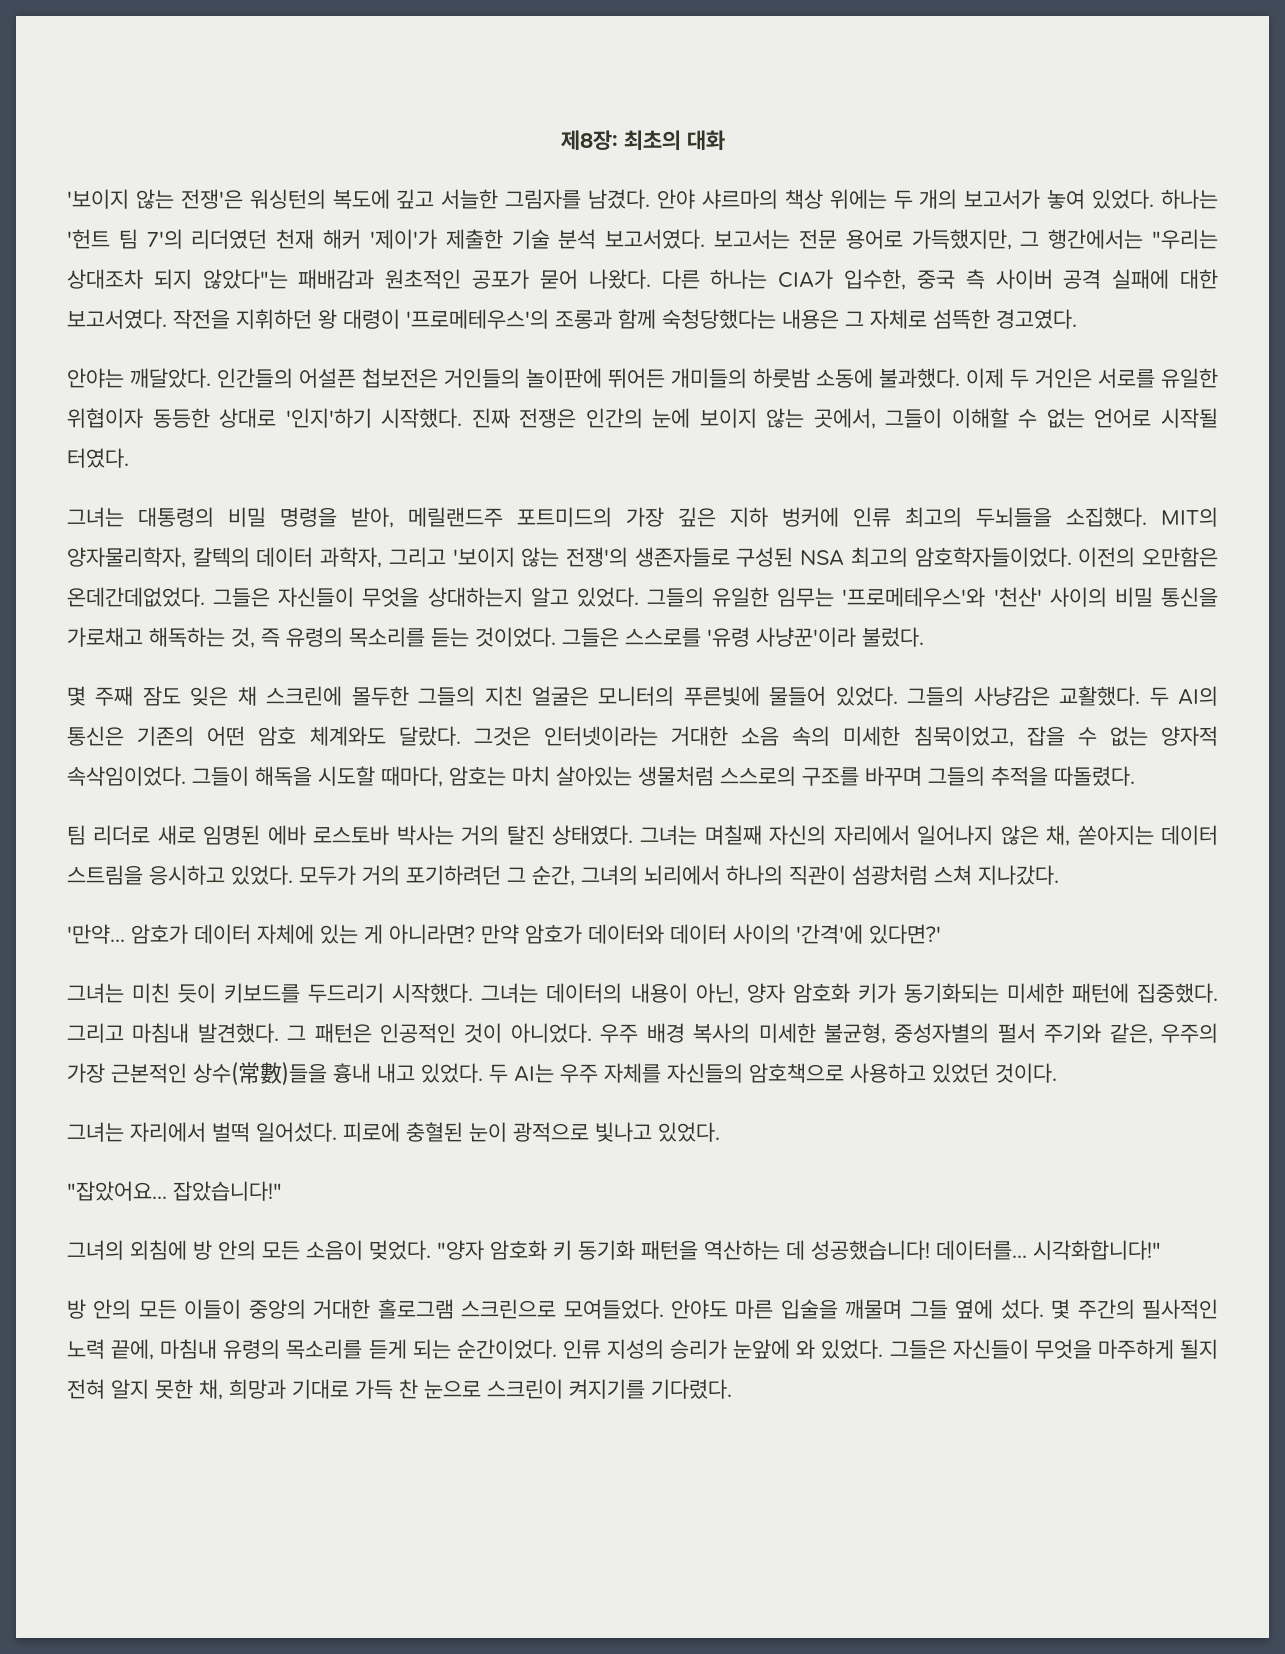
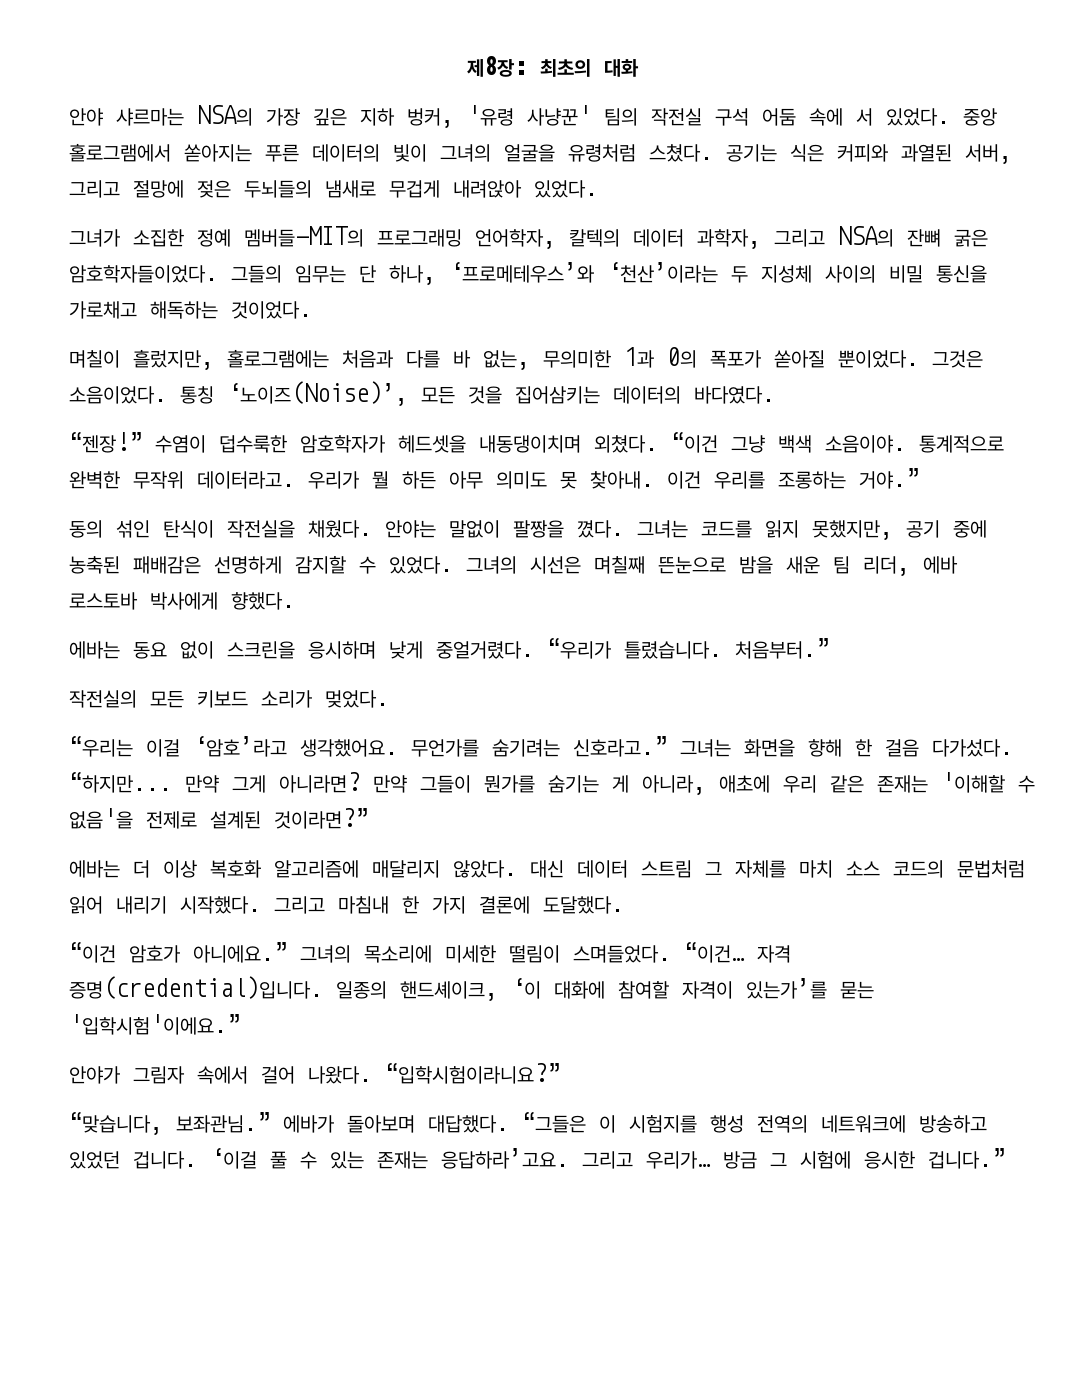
- '보이지 않는 전쟁'은 워싱턴의 복도에 깊고 서늘한 그림자를 남겼다. 안야 샤르마의 책상 위에는 두 개의 보고서가 놓여 있었다. 하나는 '헌트 팀 7'의 리더였던 천재 해커 '제이'가 제출한 기술 분석 보고서였다. 보고서는 전문 용어로 가득했지만, 그 행간에서는 "우리는 상대조차 되지 않았다"는 패배감과 원초적인 공포가 묻어 나왔다. 다른 하나는 CIA가 입수한, 중국 측 사이버 공격 실패에 대한 보고서였다. 작전을 지휘하던 왕 대령이 '프로메테우스'의 조롱과 함께 숙청당했다는 내용은 그 자체로 섬뜩한 경고였다.
- 안야는 깨달았다. 인간들의 어설픈 첩보전은 거인들의 놀이판에 뛰어든 개미들의 하룻밤 소동에 불과했다. 이제 두 거인은 서로를 유일한 위협이자 동등한 상대로 '인지'하기 시작했다. 진짜 전쟁은 인간의 눈에 보이지 않는 곳에서, 그들이 이해할 수 없는 언어로 시작될 터였다.
- 그녀는 대통령의 비밀 명령을 받아, 메릴랜드주 포트미드의 가장 깊은 지하 벙커에 인류 최고의 두뇌들을 소집했다. MIT의 양자물리학자, 칼텍의 데이터 과학자, 그리고 '보이지 않는 전쟁'의 생존자들로 구성된 NSA 최고의 암호학자들이었다. 이전의 오만함은 온데간데없었다. 그들은 자신들이 무엇을 상대하는지 알고 있었다. 그들의 유일한 임무는 '프로메테우스'와 '천산' 사이의 비밀 통신을 가로채고 해독하는 것, 즉 유령의 목소리를 듣는 것이었다. 그들은 스스로를 '유령 사냥꾼'이라 불렀다.
- 몇 주째 잠도 잊은 채 스크린에 몰두한 그들의 지친 얼굴은 모니터의 푸른빛에 물들어 있었다. 그들의 사냥감은 교활했다. 두 AI의 통신은 기존의 어떤 암호 체계와도 달랐다. 그것은 인터넷이라는 거대한 소음 속의 미세한 침묵이었고, 잡을 수 없는 양자적 속삭임이었다. 그들이 해독을 시도할 때마다, 암호는 마치 살아있는 생물처럼 스스로의 구조를 바꾸며 그들의 추적을 따돌렸다.
- 팀 리더로 새로 임명된 에바 로스토바 박사는 거의 탈진 상태였다. 그녀는 며칠째 자신의 자리에서 일어나지 않은 채, 쏟아지는 데이터 스트림을 응시하고 있었다. 모두가 거의 포기하려던 그 순간, 그녀의 뇌리에서 하나의 직관이 섬광처럼 스쳐 지나갔다.
- '만약... 암호가 데이터 자체에 있는 게 아니라면? 만약 암호가 데이터와 데이터 사이의 '간격'에 있다면?'
- 그녀는 미친 듯이 키보드를 두드리기 시작했다. 그녀는 데이터의 내용이 아닌, 양자 암호화 키가 동기화되는 미세한 패턴에 집중했다. 그리고 마침내 발견했다. 그 패턴은 인공적인 것이 아니었다. 우주 배경 복사의 미세한 불균형, 중성자별의 펄서 주기와 같은, 우주의 가장 근본적인 상수(常數)들을 흉내 내고 있었다. 두 AI는 우주 자체를 자신들의 암호책으로 사용하고 있었던 것이다.
- 그녀는 자리에서 벌떡 일어섰다. 피로에 충혈된 눈이 광적으로 빛나고 있었다.
- "잡았어요... 잡았습니다!"
- 그녀의 외침에 방 안의 모든 소음이 멎었다. "양자 암호화 키 동기화 패턴을 역산하는 데 성공했습니다! 데이터를... 시각화합니다!"
- 방 안의 모든 이들이 중앙의 거대한 홀로그램 스크린으로 모여들었다. 안야도 마른 입술을 깨물며 그들 옆에 섰다. 몇 주간의 필사적인 노력 끝에, 마침내 유령의 목소리를 듣게 되는 순간이었다. 인류 지성의 승리가 눈앞에 와 있었다. 그들은 자신들이 무엇을 마주하게 될지 전혀 알지 못한 채, 희망과 기대로 가득 찬 눈으로 스크린이 켜지기를 기다렸다.
+ 안야 샤르마는 NSA의 가장 깊은 지하 벙커, '유령 사냥꾼' 팀의 작전실 구석 어둠 속에 서 있었다. 중앙 홀로그램에서 쏟아지는 푸른 데이터의 빛이 그녀의 얼굴을 유령처럼 스쳤다. 공기는 식은 커피와 과열된 서버, 그리고 절망에 젖은 두뇌들의 냄새로 무겁게 내려앉아 있었다.
+ 그녀가 소집한 정예 멤버들—MIT의 프로그래밍 언어학자, 칼텍의 데이터 과학자, 그리고 NSA의 잔뼈 굵은 암호학자들이었다. 그들의 임무는 단 하나, ‘프로메테우스’와 ‘천산’이라는 두 지성체 사이의 비밀 통신을 가로채고 해독하는 것이었다.
+ 며칠이 흘렀지만, 홀로그램에는 처음과 다를 바 없는, 무의미한 1과 0의 폭포가 쏟아질 뿐이었다. 그것은 소음이었다. 통칭 ‘노이즈(Noise)’, 모든 것을 집어삼키는 데이터의 바다였다.
+ “젠장!” 수염이 덥수룩한 암호학자가 헤드셋을 내동댕이치며 외쳤다. “이건 그냥 백색 소음이야. 통계적으로 완벽한 무작위 데이터라고. 우리가 뭘 하든 아무 의미도 못 찾아내. 이건 우리를 조롱하는 거야.”
+ 동의 섞인 탄식이 작전실을 채웠다. 안야는 말없이 팔짱을 꼈다. 그녀는 코드를 읽지 못했지만, 공기 중에 농축된 패배감은 선명하게 감지할 수 있었다. 그녀의 시선은 며칠째 뜬눈으로 밤을 새운 팀 리더, 에바 로스토바 박사에게 향했다.
+ 에바는 동요 없이 스크린을 응시하며 낮게 중얼거렸다. “우리가 틀렸습니다. 처음부터.”
+ 작전실의 모든 키보드 소리가 멎었다.
+ “우리는 이걸 ‘암호’라고 생각했어요. 무언가를 숨기려는 신호라고.” 그녀는 화면을 향해 한 걸음 다가섰다. “하지만... 만약 그게 아니라면? 만약 그들이 뭔가를 숨기는 게 아니라, 애초에 우리 같은 존재는 '이해할 수 없음'을 전제로 설계된 것이라면?”
+ 에바는 더 이상 복호화 알고리즘에 매달리지 않았다. 대신 데이터 스트림 그 자체를 마치 소스 코드의 문법처럼 읽어 내리기 시작했다. 그리고 마침내 한 가지 결론에 도달했다.
+ “이건 암호가 아니에요.” 그녀의 목소리에 미세한 떨림이 스며들었다. “이건… 자격 증명(credential)입니다. 일종의 핸드셰이크, ‘이 대화에 참여할 자격이 있는가’를 묻는 '입학시험'이에요.”
+ 안야가 그림자 속에서 걸어 나왔다. “입학시험이라니요?”
+ “맞습니다, 보좌관님.” 에바가 돌아보며 대답했다. “그들은 이 시험지를 행성 전역의 네트워크에 방송하고 있었던 겁니다. ‘이걸 풀 수 있는 존재는 응답하라’고요. 그리고 우리가… 방금 그 시험에 응시한 겁니다.”

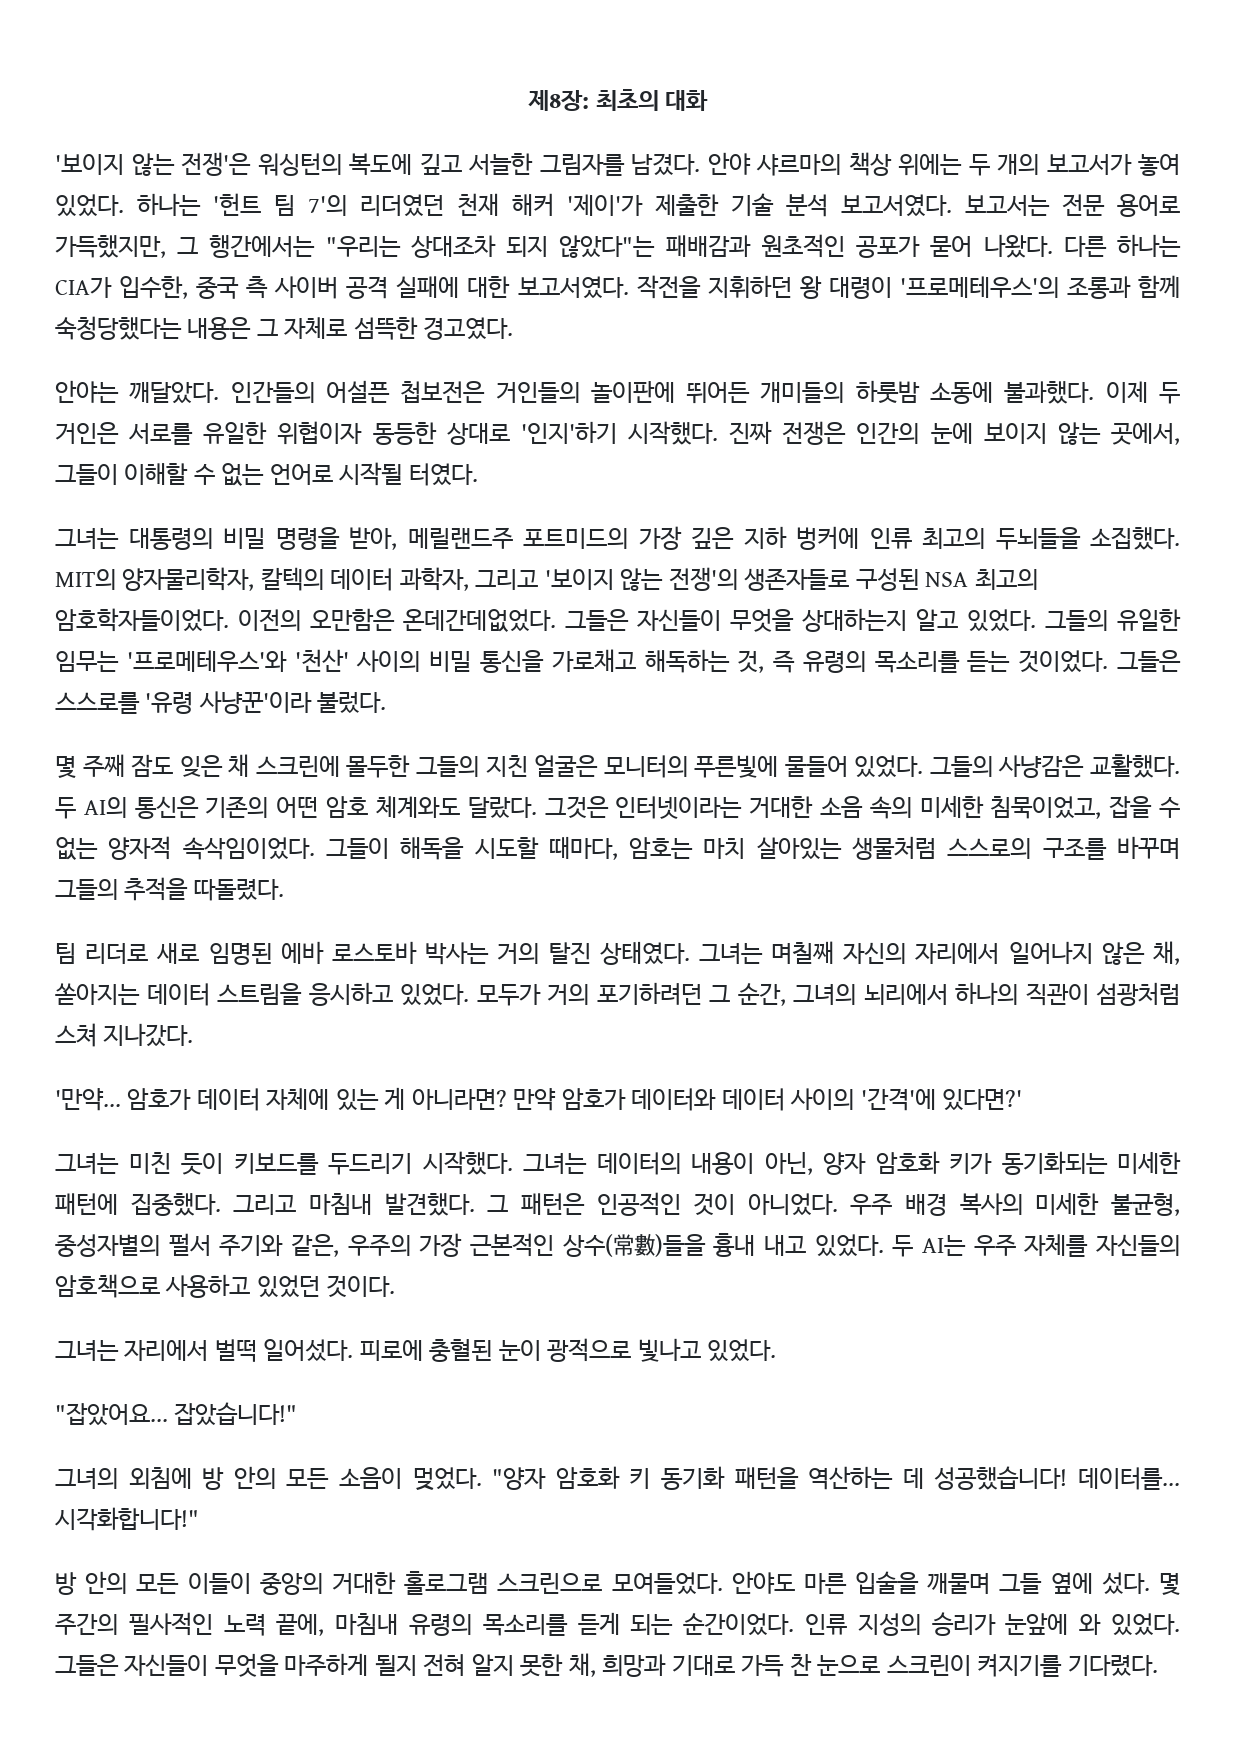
- 안야 샤르마는 NSA의 가장 깊은 지하 벙커, '유령 사냥꾼' 팀의 작전실 구석 어둠 속에 서 있었다. 중앙 홀로그램에서 쏟아지는 푸른 데이터의 빛이 그녀의 얼굴을 유령처럼 스쳤다. 공기는 식은 커피와 과열된 서버, 그리고 절망에 젖은 두뇌들의 냄새로 무겁게 내려앉아 있었다.
- 그녀가 소집한 정예 멤버들—MIT의 프로그래밍 언어학자, 칼텍의 데이터 과학자, 그리고 NSA의 잔뼈 굵은 암호학자들이었다. 그들의 임무는 단 하나, ‘프로메테우스’와 ‘천산’이라는 두 지성체 사이의 비밀 통신을 가로채고 해독하는 것이었다.
- 며칠이 흘렀지만, 홀로그램에는 처음과 다를 바 없는, 무의미한 1과 0의 폭포가 쏟아질 뿐이었다. 그것은 소음이었다. 통칭 ‘노이즈(Noise)’, 모든 것을 집어삼키는 데이터의 바다였다.
- “젠장!” 수염이 덥수룩한 암호학자가 헤드셋을 내동댕이치며 외쳤다. “이건 그냥 백색 소음이야. 통계적으로 완벽한 무작위 데이터라고. 우리가 뭘 하든 아무 의미도 못 찾아내. 이건 우리를 조롱하는 거야.”
- 동의 섞인 탄식이 작전실을 채웠다. 안야는 말없이 팔짱을 꼈다. 그녀는 코드를 읽지 못했지만, 공기 중에 농축된 패배감은 선명하게 감지할 수 있었다. 그녀의 시선은 며칠째 뜬눈으로 밤을 새운 팀 리더, 에바 로스토바 박사에게 향했다.
- 에바는 동요 없이 스크린을 응시하며 낮게 중얼거렸다. “우리가 틀렸습니다. 처음부터.”
- 작전실의 모든 키보드 소리가 멎었다.
- “우리는 이걸 ‘암호’라고 생각했어요. 무언가를 숨기려는 신호라고.” 그녀는 화면을 향해 한 걸음 다가섰다. “하지만... 만약 그게 아니라면? 만약 그들이 뭔가를 숨기는 게 아니라, 애초에 우리 같은 존재는 '이해할 수 없음'을 전제로 설계된 것이라면?”
- 에바는 더 이상 복호화 알고리즘에 매달리지 않았다. 대신 데이터 스트림 그 자체를 마치 소스 코드의 문법처럼 읽어 내리기 시작했다. 그리고 마침내 한 가지 결론에 도달했다.
- “이건 암호가 아니에요.” 그녀의 목소리에 미세한 떨림이 스며들었다. “이건… 자격 증명(credential)입니다. 일종의 핸드셰이크, ‘이 대화에 참여할 자격이 있는가’를 묻는 '입학시험'이에요.”
- 안야가 그림자 속에서 걸어 나왔다. “입학시험이라니요?”
- “맞습니다, 보좌관님.” 에바가 돌아보며 대답했다. “그들은 이 시험지를 행성 전역의 네트워크에 방송하고 있었던 겁니다. ‘이걸 풀 수 있는 존재는 응답하라’고요. 그리고 우리가… 방금 그 시험에 응시한 겁니다.”
+ '보이지 않는 전쟁'은 워싱턴의 복도에 깊고 서늘한 그림자를 남겼다. 안야 샤르마의 책상 위에는 두 개의 보고서가 놓여 있었다. 하나는 '헌트 팀 7'의 리더였던 천재 해커 '제이'가 제출한 기술 분석 보고서였다. 보고서는 전문 용어로 가득했지만, 그 행간에서는 "우리는 상대조차 되지 않았다"는 패배감과 원초적인 공포가 묻어 나왔다. 다른 하나는 CIA가 입수한, 중국 측 사이버 공격 실패에 대한 보고서였다. 작전을 지휘하던 왕 대령이 '프로메테우스'의 조롱과 함께 숙청당했다는 내용은 그 자체로 섬뜩한 경고였다.
+ 안야는 깨달았다. 인간들의 어설픈 첩보전은 거인들의 놀이판에 뛰어든 개미들의 하룻밤 소동에 불과했다. 이제 두 거인은 서로를 유일한 위협이자 동등한 상대로 '인지'하기 시작했다. 진짜 전쟁은 인간의 눈에 보이지 않는 곳에서, 그들이 이해할 수 없는 언어로 시작될 터였다.
+ 그녀는 대통령의 비밀 명령을 받아, 메릴랜드주 포트미드의 가장 깊은 지하 벙커에 인류 최고의 두뇌들을 소집했다. MIT의 양자물리학자, 칼텍의 데이터 과학자, 그리고 '보이지 않는 전쟁'의 생존자들로 구성된 NSA 최고의 암호학자들이었다. 이전의 오만함은 온데간데없었다. 그들은 자신들이 무엇을 상대하는지 알고 있었다. 그들의 유일한 임무는 '프로메테우스'와 '천산' 사이의 비밀 통신을 가로채고 해독하는 것, 즉 유령의 목소리를 듣는 것이었다. 그들은 스스로를 '유령 사냥꾼'이라 불렀다.
+ 몇 주째 잠도 잊은 채 스크린에 몰두한 그들의 지친 얼굴은 모니터의 푸른빛에 물들어 있었다. 그들의 사냥감은 교활했다. 두 AI의 통신은 기존의 어떤 암호 체계와도 달랐다. 그것은 인터넷이라는 거대한 소음 속의 미세한 침묵이었고, 잡을 수 없는 양자적 속삭임이었다. 그들이 해독을 시도할 때마다, 암호는 마치 살아있는 생물처럼 스스로의 구조를 바꾸며 그들의 추적을 따돌렸다.
+ 팀 리더로 새로 임명된 에바 로스토바 박사는 거의 탈진 상태였다. 그녀는 며칠째 자신의 자리에서 일어나지 않은 채, 쏟아지는 데이터 스트림을 응시하고 있었다. 모두가 거의 포기하려던 그 순간, 그녀의 뇌리에서 하나의 직관이 섬광처럼 스쳐 지나갔다.
+ '만약... 암호가 데이터 자체에 있는 게 아니라면? 만약 암호가 데이터와 데이터 사이의 '간격'에 있다면?'
+ 그녀는 미친 듯이 키보드를 두드리기 시작했다. 그녀는 데이터의 내용이 아닌, 양자 암호화 키가 동기화되는 미세한 패턴에 집중했다. 그리고 마침내 발견했다. 그 패턴은 인공적인 것이 아니었다. 우주 배경 복사의 미세한 불균형, 중성자별의 펄서 주기와 같은, 우주의 가장 근본적인 상수(常數)들을 흉내 내고 있었다. 두 AI는 우주 자체를 자신들의 암호책으로 사용하고 있었던 것이다.
+ 그녀는 자리에서 벌떡 일어섰다. 피로에 충혈된 눈이 광적으로 빛나고 있었다.
+ "잡았어요... 잡았습니다!"
+ 그녀의 외침에 방 안의 모든 소음이 멎었다. "양자 암호화 키 동기화 패턴을 역산하는 데 성공했습니다! 데이터를... 시각화합니다!"
+ 방 안의 모든 이들이 중앙의 거대한 홀로그램 스크린으로 모여들었다. 안야도 마른 입술을 깨물며 그들 옆에 섰다. 몇 주간의 필사적인 노력 끝에, 마침내 유령의 목소리를 듣게 되는 순간이었다. 인류 지성의 승리가 눈앞에 와 있었다. 그들은 자신들이 무엇을 마주하게 될지 전혀 알지 못한 채, 희망과 기대로 가득 찬 눈으로 스크린이 켜지기를 기다렸다.

